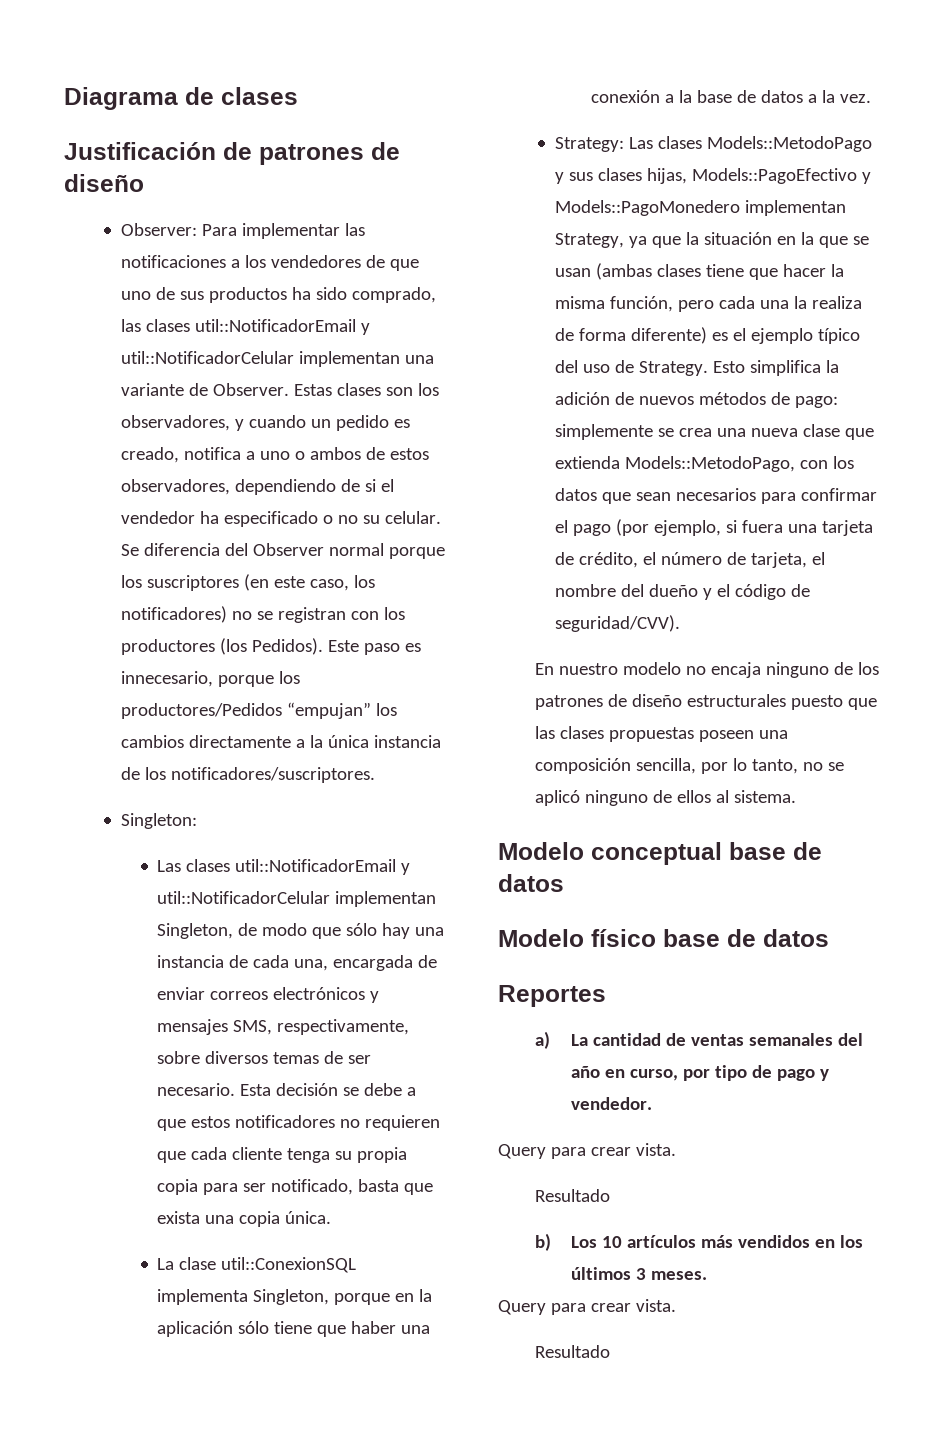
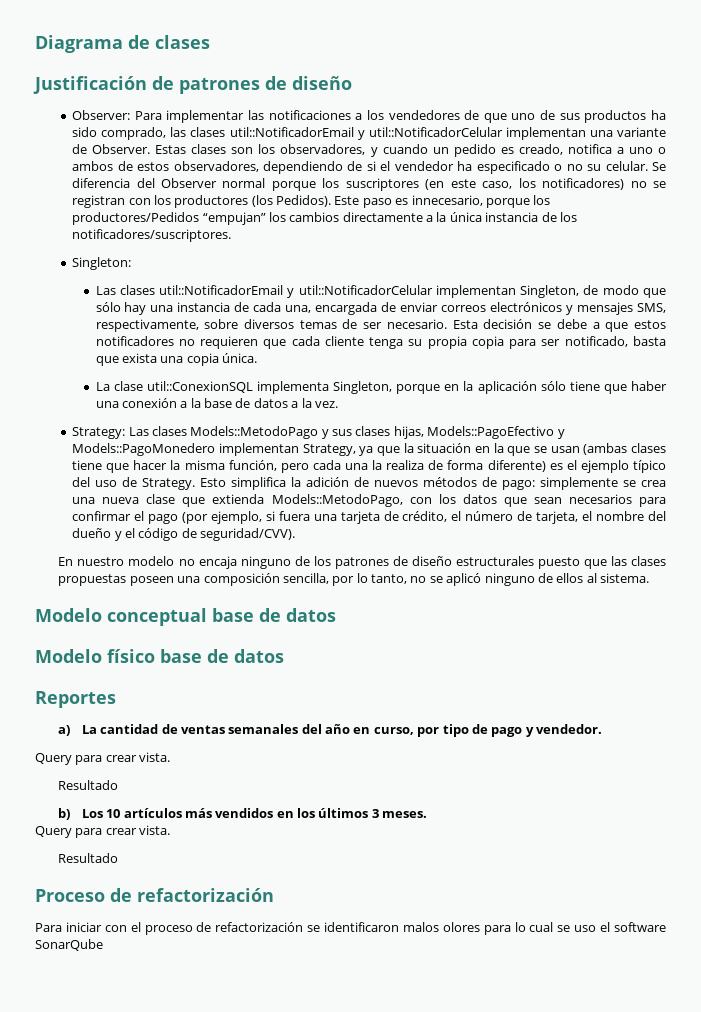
+ Proceso de refactorización
+ Para iniciar con el proceso de refactorización se identificaron malos olores para lo cual se uso el software SonarQube

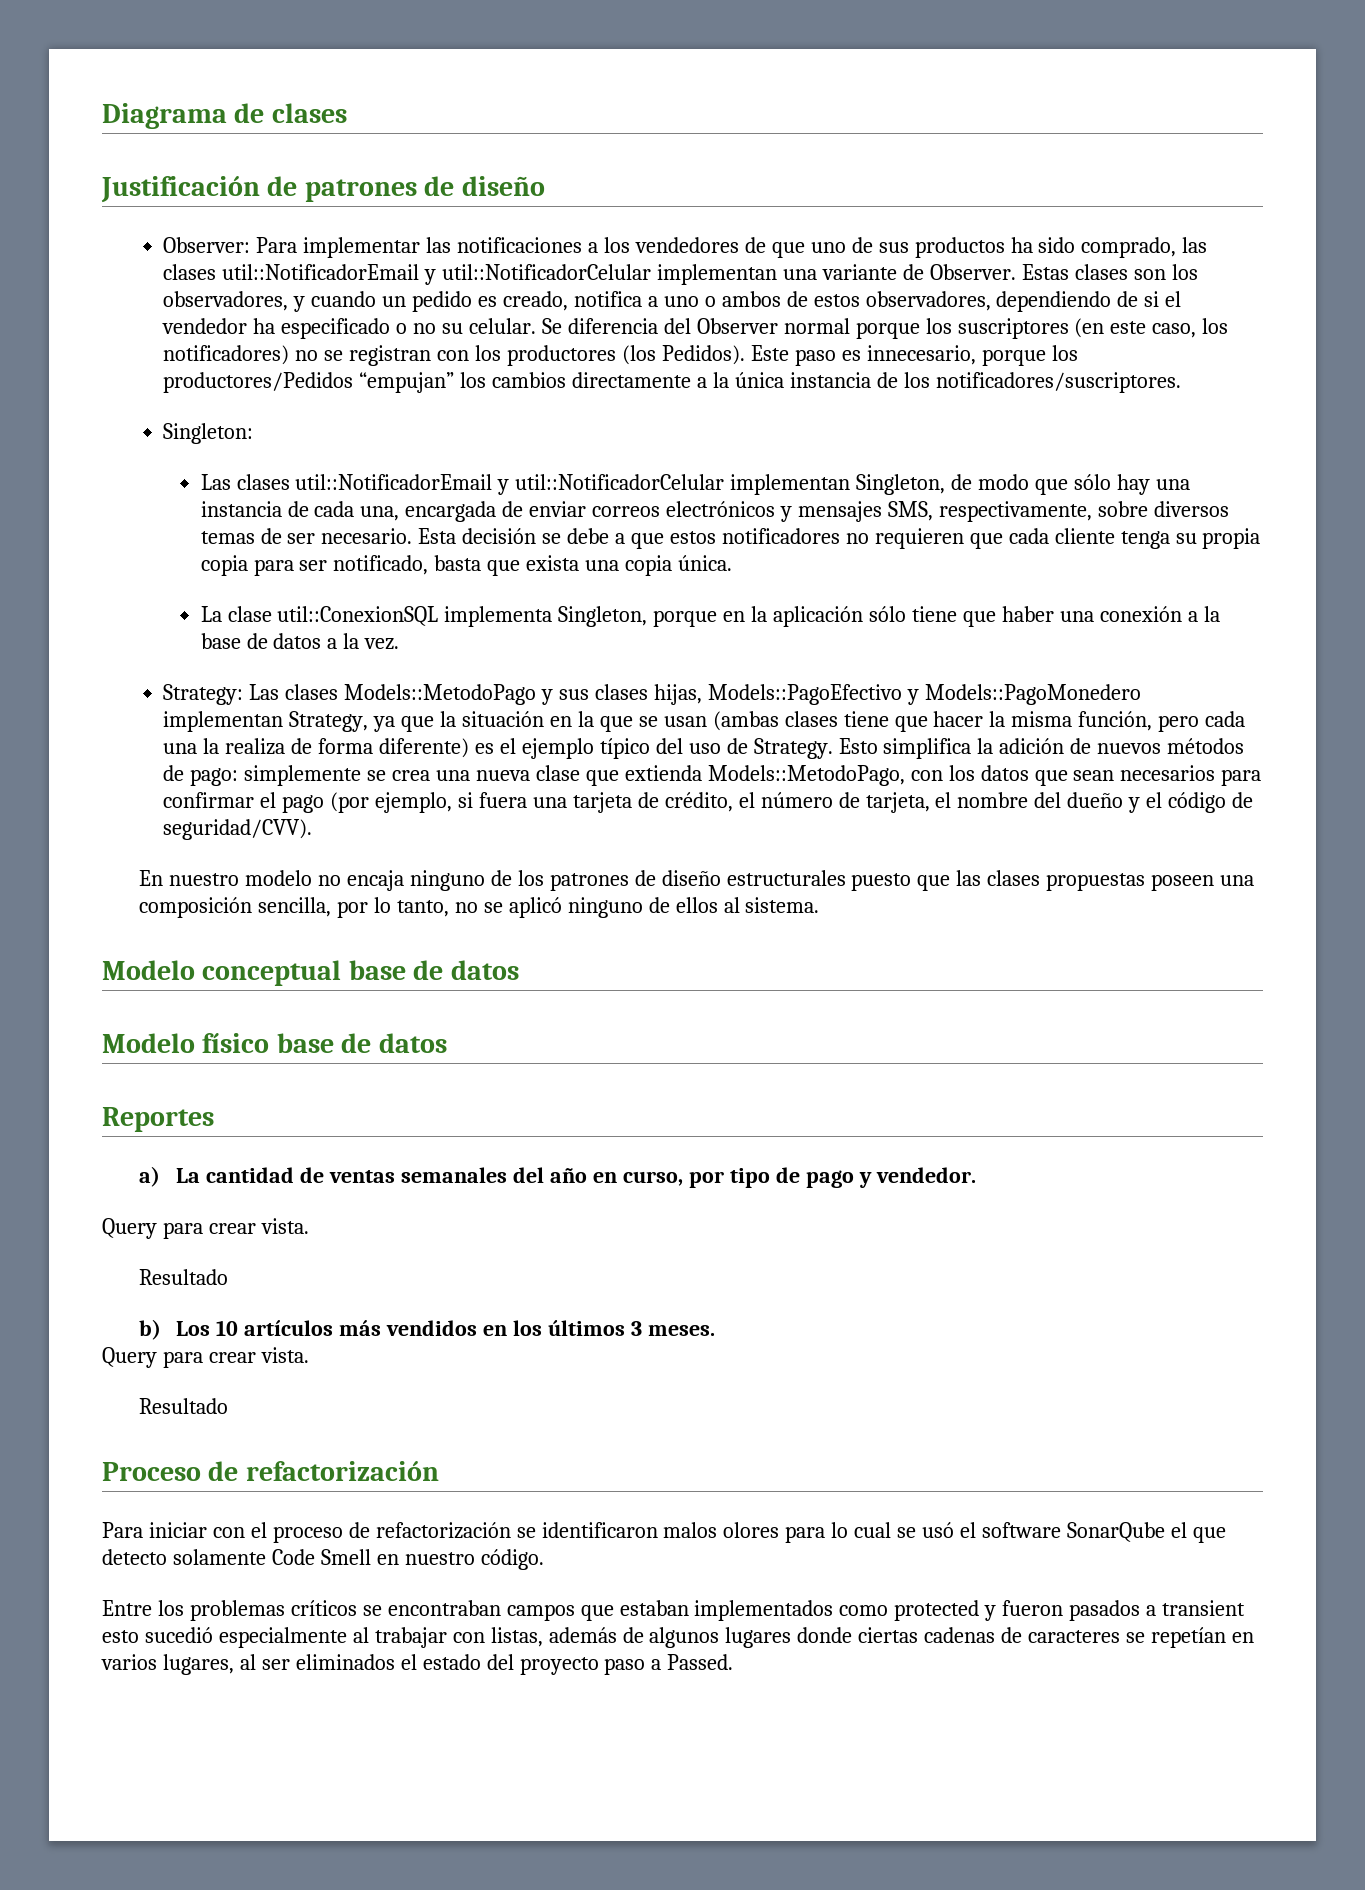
- Para iniciar con el proceso de refactorización se identificaron malos olores para lo cual se uso el software SonarQube
+ Para iniciar con el proceso de refactorización se identificaron malos olores para lo cual se usó el software SonarQube el que detecto solamente Code Smell en nuestro código.
+ Entre los problemas críticos se encontraban campos que estaban implementados como protected y fueron pasados a transient esto sucedió especialmente al trabajar con listas, además de algunos lugares donde ciertas cadenas de caracteres se repetían en varios lugares, al ser eliminados el estado del proyecto paso a Passed.

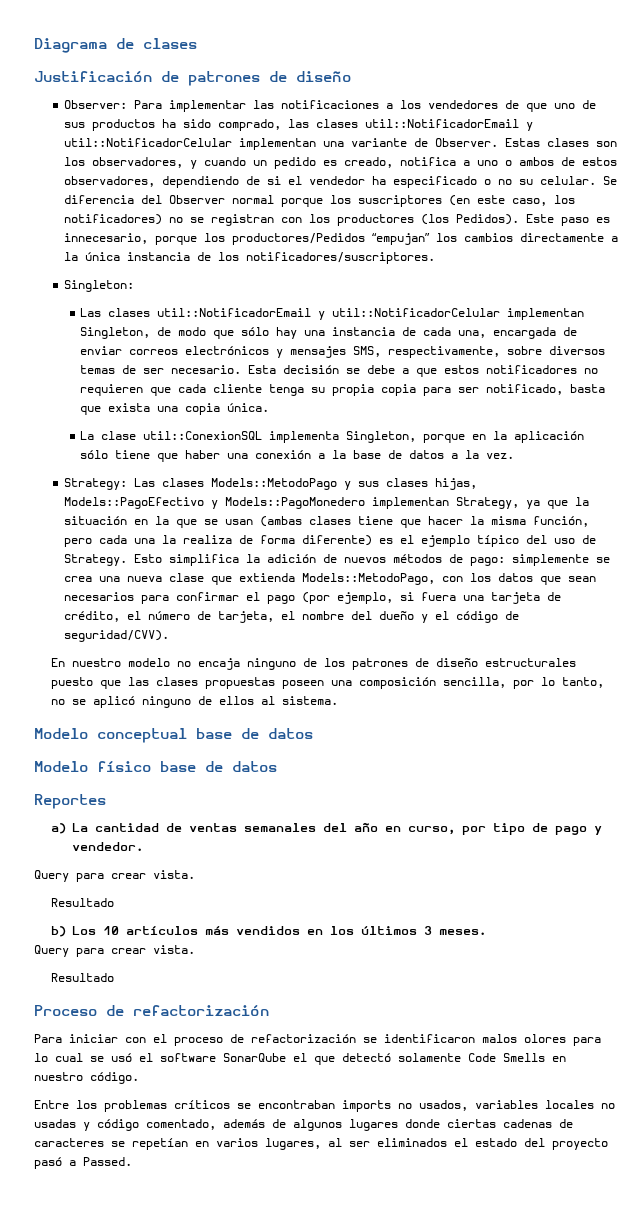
- Para iniciar con el proceso de refactorización se identificaron malos olores para lo cual se usó el software SonarQube el que detecto solamente Code Smell en nuestro código.
+ Para iniciar con el proceso de refactorización se identificaron malos olores para lo cual se usó el software SonarQube el que detectó solamente Code Smells en nuestro código.
- Entre los problemas críticos se encontraban campos que estaban implementados como protected y fueron pasados a transient esto sucedió especialmente al trabajar con listas, además de algunos lugares donde ciertas cadenas de caracteres se repetían en varios lugares, al ser eliminados el estado del proyecto paso a Passed.
+ Entre los problemas críticos se encontraban imports no usados, variables locales no usadas y código comentado, además de algunos lugares donde ciertas cadenas de caracteres se repetían en varios lugares, al ser eliminados el estado del proyecto pasó a Passed.

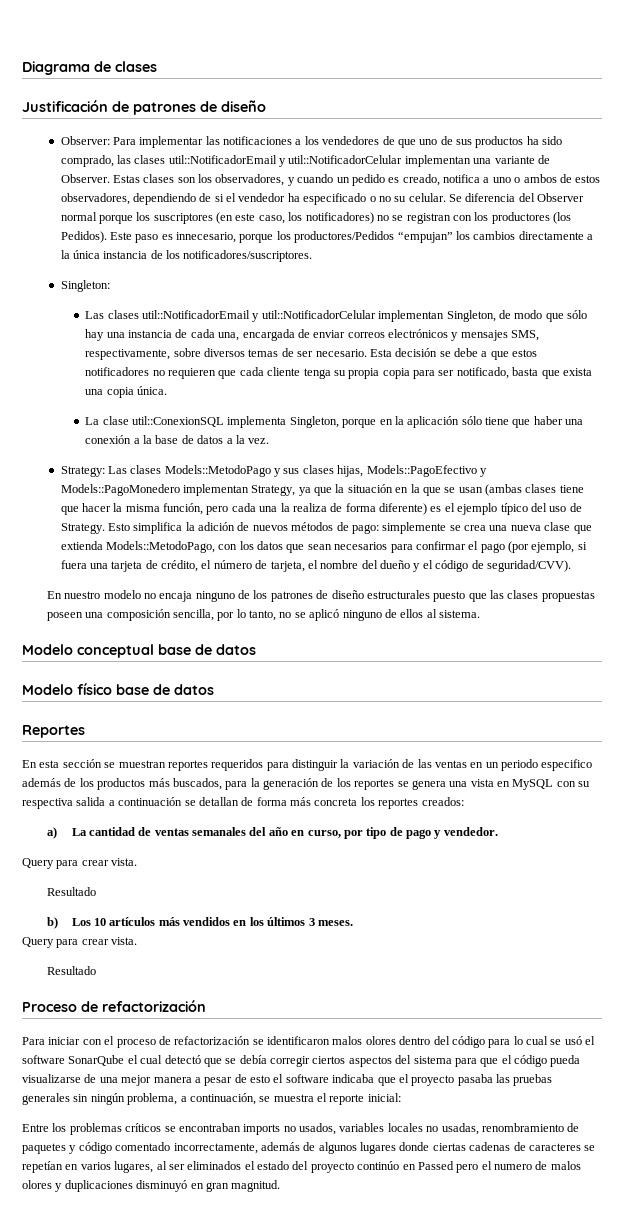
+ En esta sección se muestran reportes requeridos para distinguir la variación de las ventas en un periodo especifico además de los productos más buscados, para la generación de los reportes se genera una vista en MySQL con su respectiva salida a continuación se detallan de forma más concreta los reportes creados:
- Para iniciar con el proceso de refactorización se identificaron malos olores para lo cual se usó el software SonarQube el que detectó solamente Code Smells en nuestro código.
+ Para iniciar con el proceso de refactorización se identificaron malos olores dentro del código para lo cual se usó el software SonarQube el cual detectó que se debía corregir ciertos aspectos del sistema para que el código pueda visualizarse de una mejor manera a pesar de esto el software indicaba que el proyecto pasaba las pruebas generales sin ningún problema, a continuación, se muestra el reporte inicial:
- Entre los problemas críticos se encontraban imports no usados, variables locales no usadas y código comentado, además de algunos lugares donde ciertas cadenas de caracteres se repetían en varios lugares, al ser eliminados el estado del proyecto pasó a Passed.
+ Entre los problemas críticos se encontraban imports no usados, variables locales no usadas, renombramiento de paquetes y código comentado incorrectamente, además de algunos lugares donde ciertas cadenas de caracteres se repetían en varios lugares, al ser eliminados el estado del proyecto continúo en Passed pero el numero de malos olores y duplicaciones disminuyó en gran magnitud.

